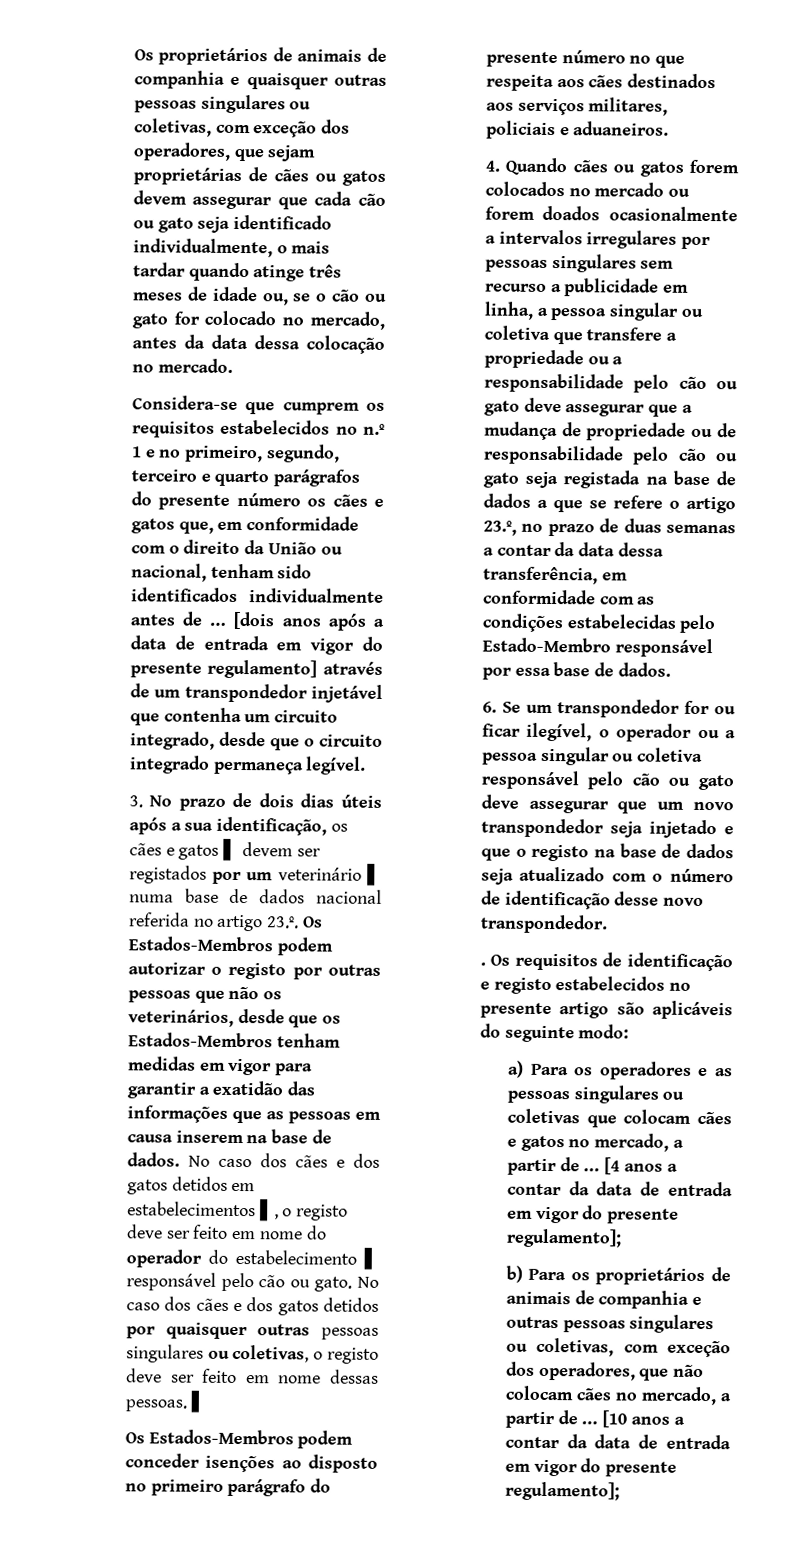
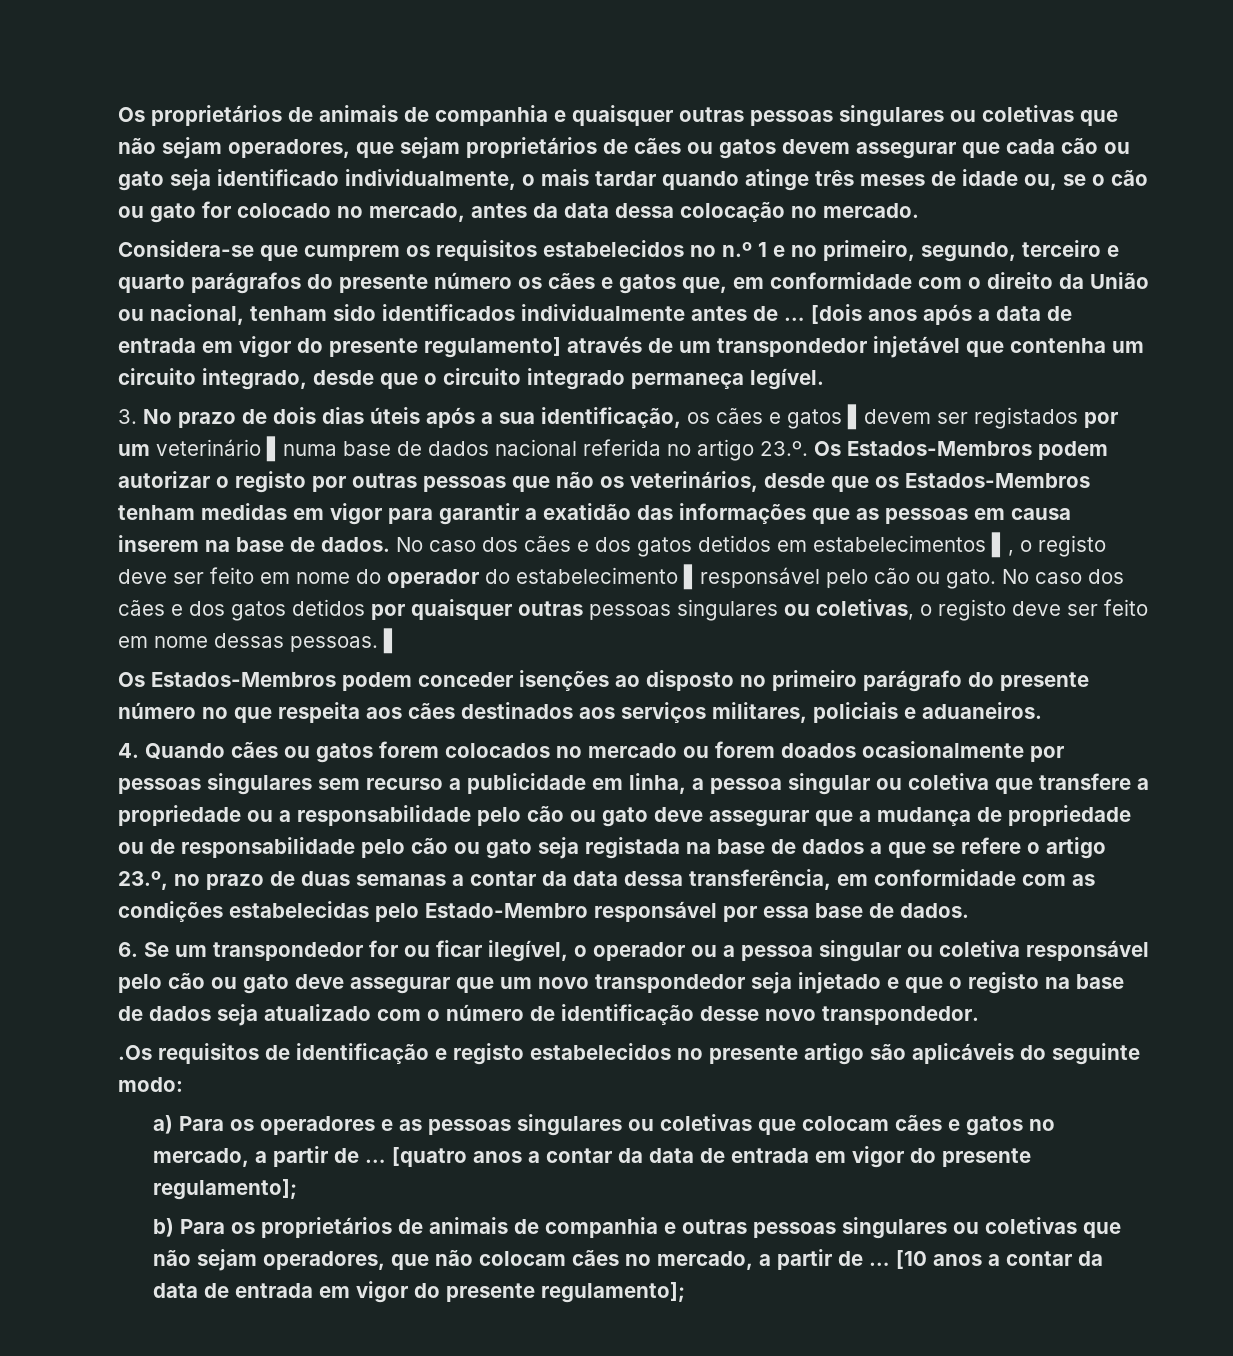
- Os proprietários de animais de companhia e quaisquer outras pessoas singulares ou coletivas, com exceção dos operadores, que sejam proprietárias de cães ou gatos devem assegurar que cada cão ou gato seja identificado individualmente, o mais tardar quando atinge três meses de idade ou, se o cão ou gato for colocado no mercado, antes da data dessa colocação no mercado.
+ Os proprietários de animais de companhia e quaisquer outras pessoas singulares ou coletivas que não sejam operadores, que sejam proprietários de cães ou gatos devem assegurar que cada cão ou gato seja identificado individualmente, o mais tardar quando atinge três meses de idade ou, se o cão ou gato for colocado no mercado, antes da data dessa colocação no mercado.
- 3. No prazo de dois dias úteis após a sua identificação, os cães e gatos ▌ devem ser registados por um veterinário ▌ numa base de dados nacional referida no artigo 23.º. Os Estados-Membros podem autorizar o registo por outras pessoas que não os veterinários, desde que os Estados-Membros tenham medidas em vigor para garantir a exatidão das informações que as pessoas em causa inserem na base de dados.
+ 3. No prazo de dois dias úteis após a sua identificação, os cães e gatos ▌devem ser registados por um veterinário ▌numa base de dados nacional referida no artigo 23.º. Os Estados-Membros podem autorizar o registo por outras pessoas que não os veterinários, desde que os Estados-Membros tenham medidas em vigor para garantir a exatidão das informações que as pessoas em causa inserem na base de dados.
- No caso dos cães e dos gatos detidos em estabelecimentos ▌, o registo deve ser feito em nome do operador do estabelecimento ▌ responsável pelo cão ou gato.
+ No caso dos cães e dos gatos detidos em estabelecimentos ▌, o registo deve ser feito em nome do operador do estabelecimento ▌responsável pelo cão ou gato.
- 4. Quando cães ou gatos forem colocados no mercado ou forem doados ocasionalmente a intervalos irregulares por pessoas singulares sem recurso a publicidade em linha, a pessoa singular ou coletiva que transfere a propriedade ou a responsabilidade pelo cão ou gato deve assegurar que a mudança de propriedade ou de responsabilidade pelo cão ou gato seja registada na base de dados a que se refere o artigo 23.º, no prazo de duas semanas a contar da data dessa transferência, em conformidade com as condições estabelecidas pelo Estado-Membro responsável por essa base de dados.
+ 4. Quando cães ou gatos forem colocados no mercado ou forem doados ocasionalmente por pessoas singulares sem recurso a publicidade em linha, a pessoa singular ou coletiva que transfere a propriedade ou a responsabilidade pelo cão ou gato deve assegurar que a mudança de propriedade ou de responsabilidade pelo cão ou gato seja registada na base de dados a que se refere o artigo 23.º, no prazo de duas semanas a contar da data dessa transferência, em conformidade com as condições estabelecidas pelo Estado-Membro responsável por essa base de dados.
- . Os requisitos de identificação e registo estabelecidos no presente artigo são aplicáveis do seguinte modo:
+ .Os requisitos de identificação e registo estabelecidos no presente artigo são aplicáveis do seguinte modo:
- [4 anos a contar da data de entrada em vigor do presente regulamento];
+ [quatro anos a contar da data de entrada em vigor do presente regulamento];
- b) Para os proprietários de animais de companhia e outras pessoas singulares ou coletivas, com exceção dos operadores, que não colocam cães no mercado, a partir de …
+ b) Para os proprietários de animais de companhia e outras pessoas singulares ou coletivas que não sejam operadores, que não colocam cães no mercado, a partir de …

